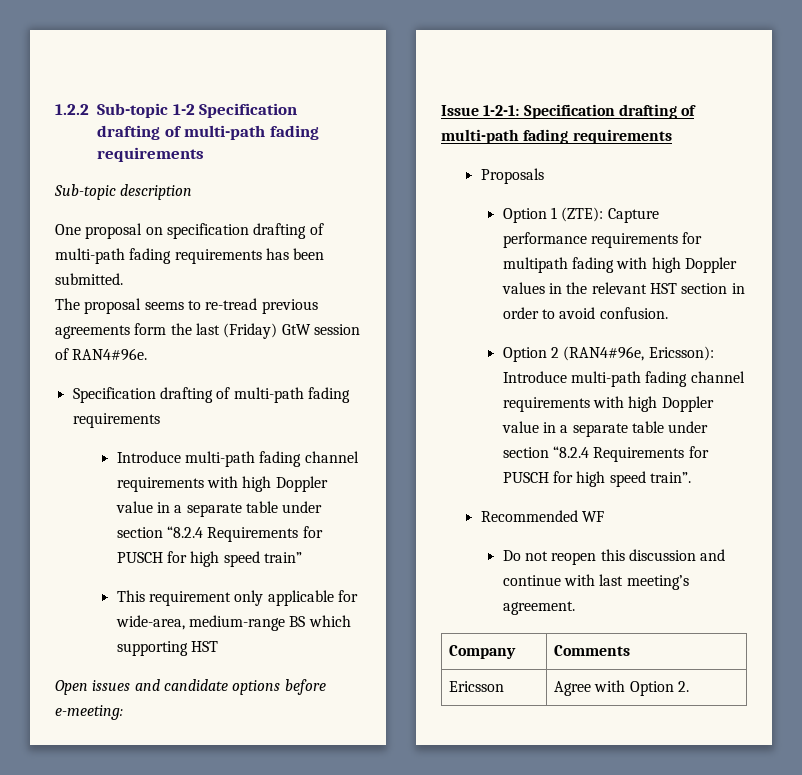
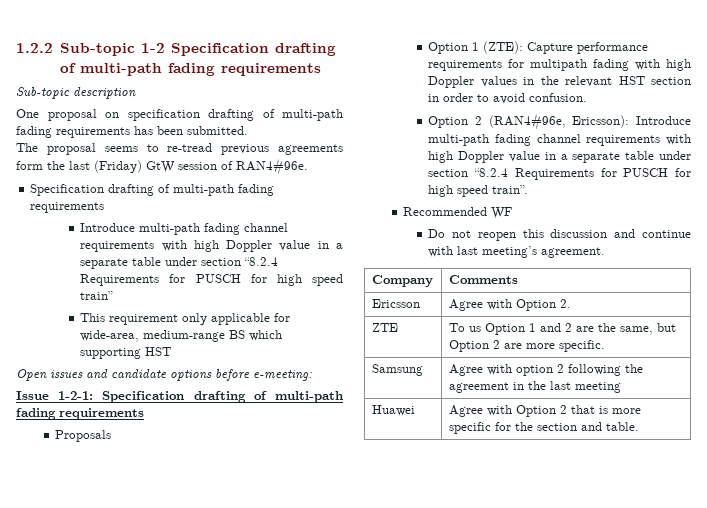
+ ZTE | To us Option 1 and 2 are the same, but Option 2 are more specific.
+ Samsung | Agree with option 2 following the agreement in the last meeting
+ Huawei | Agree with Option 2 that is more specific for the section and table.

